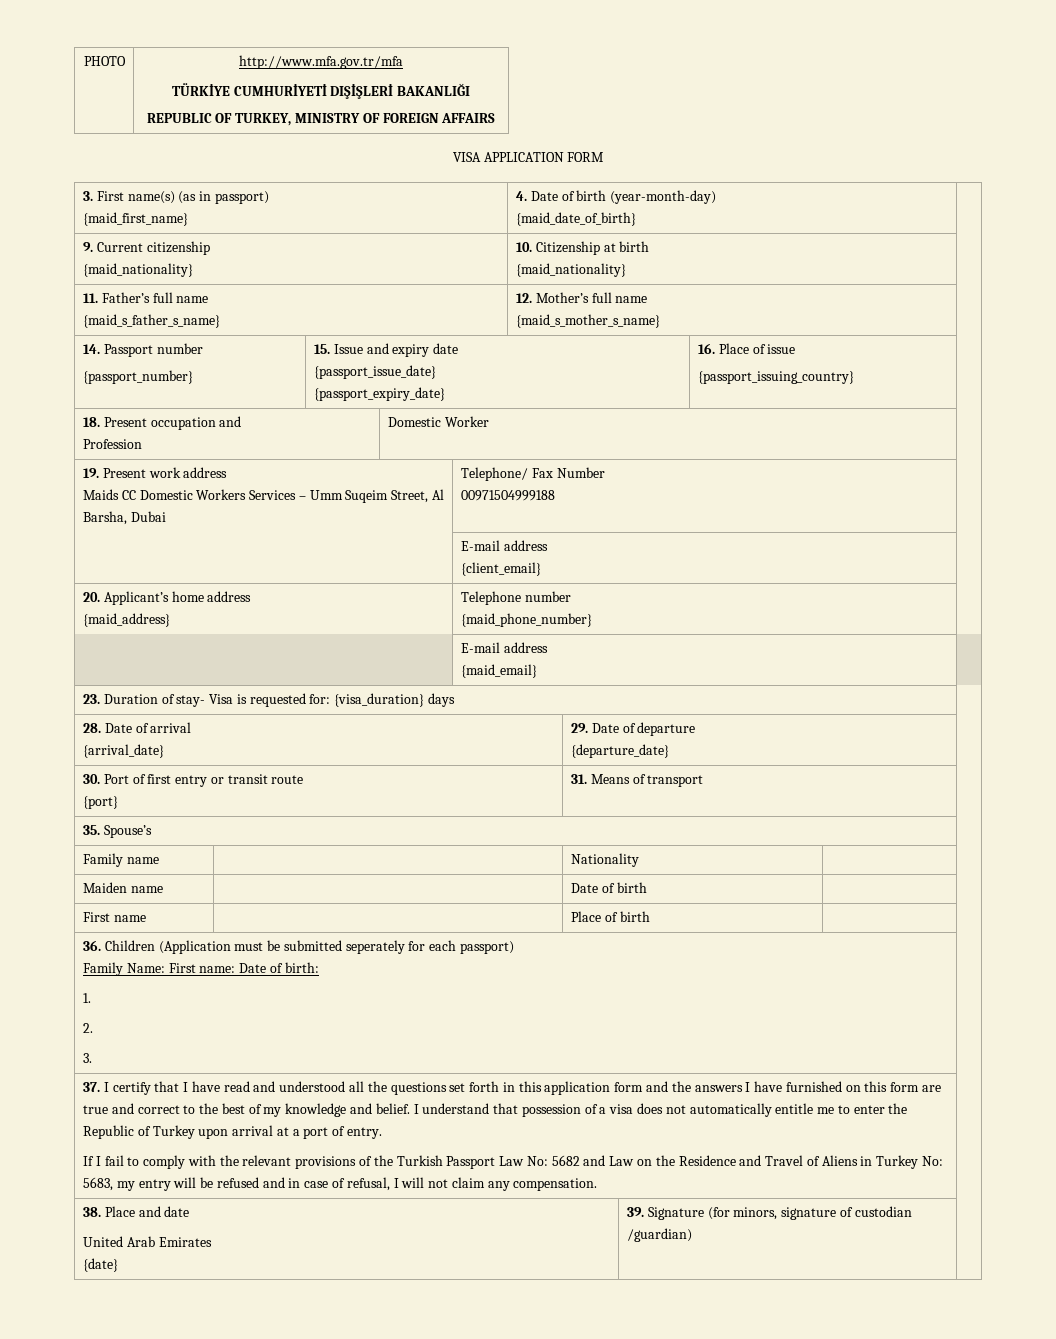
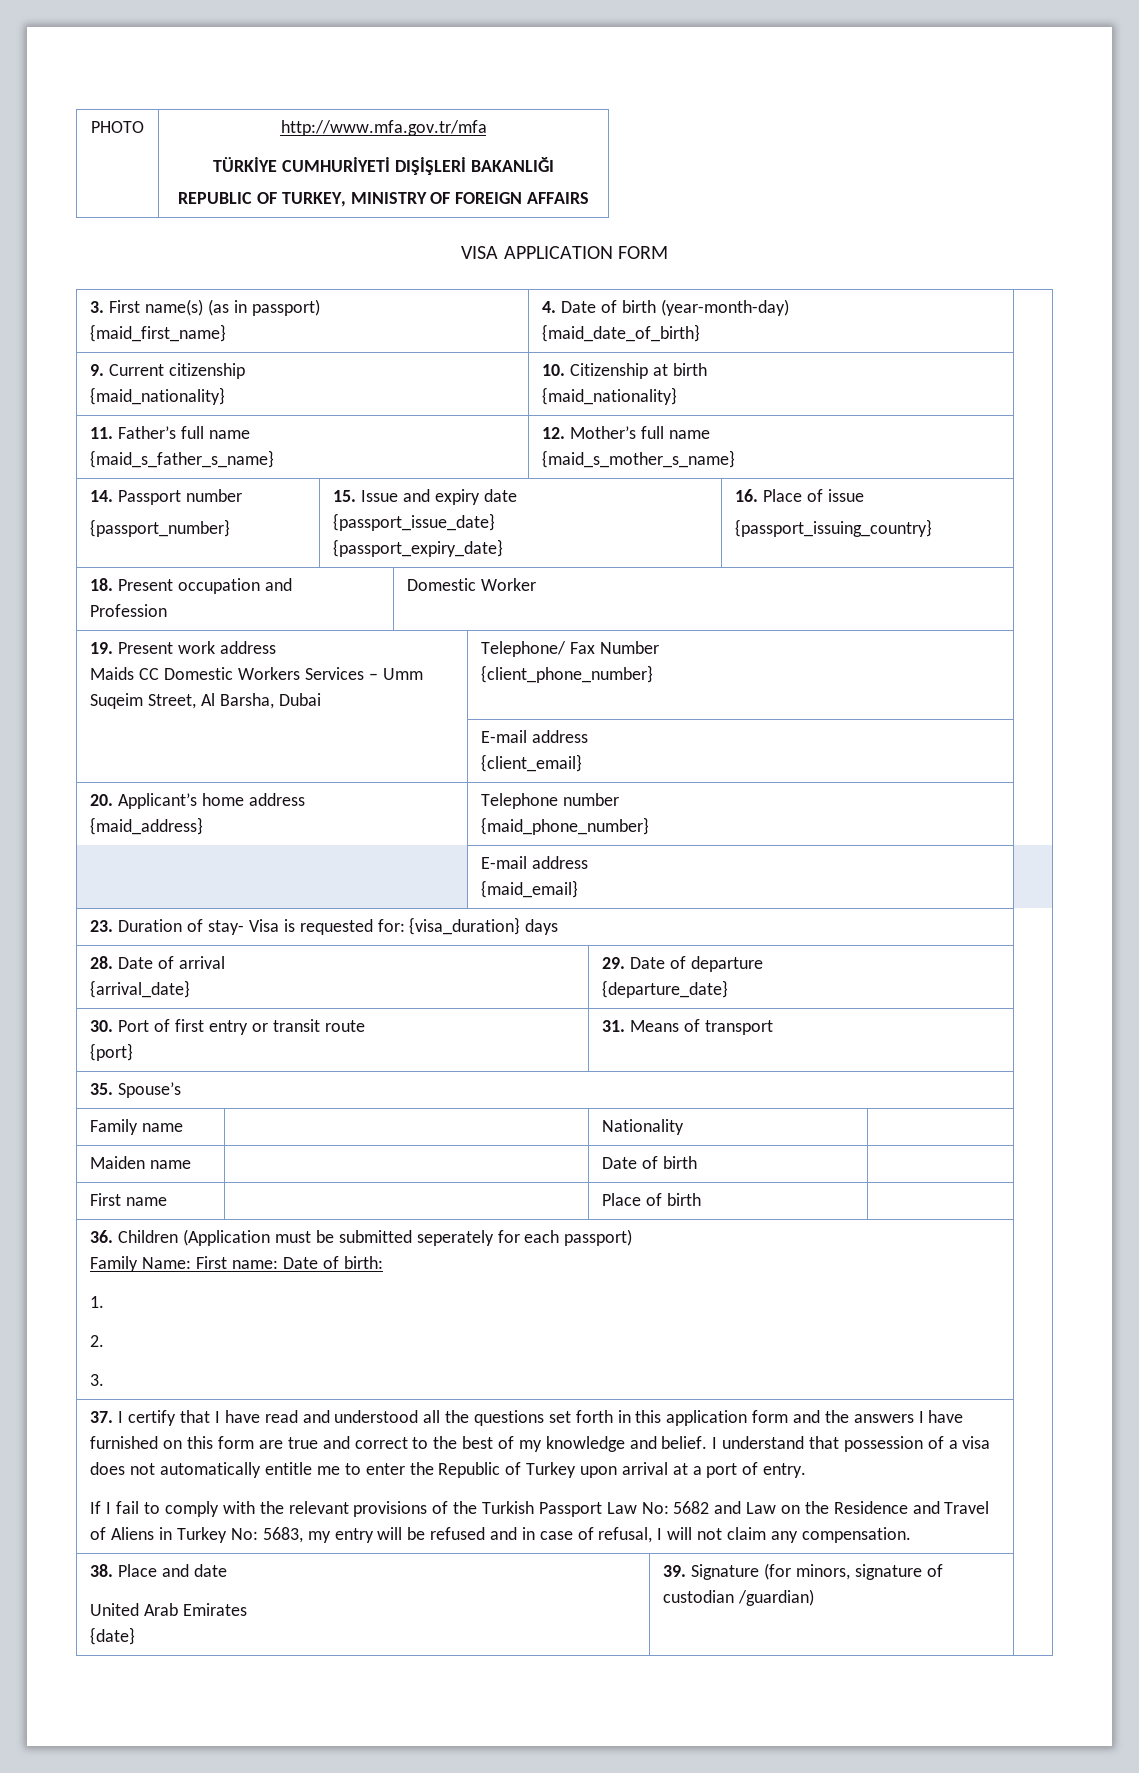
  19. Present work address
  Maids CC Domestic Workers Services – Umm Suqeim Street, Al Barsha, Dubai | Telephone/ Fax Number
- 00971504999188 |
+ {client_phone_number} |

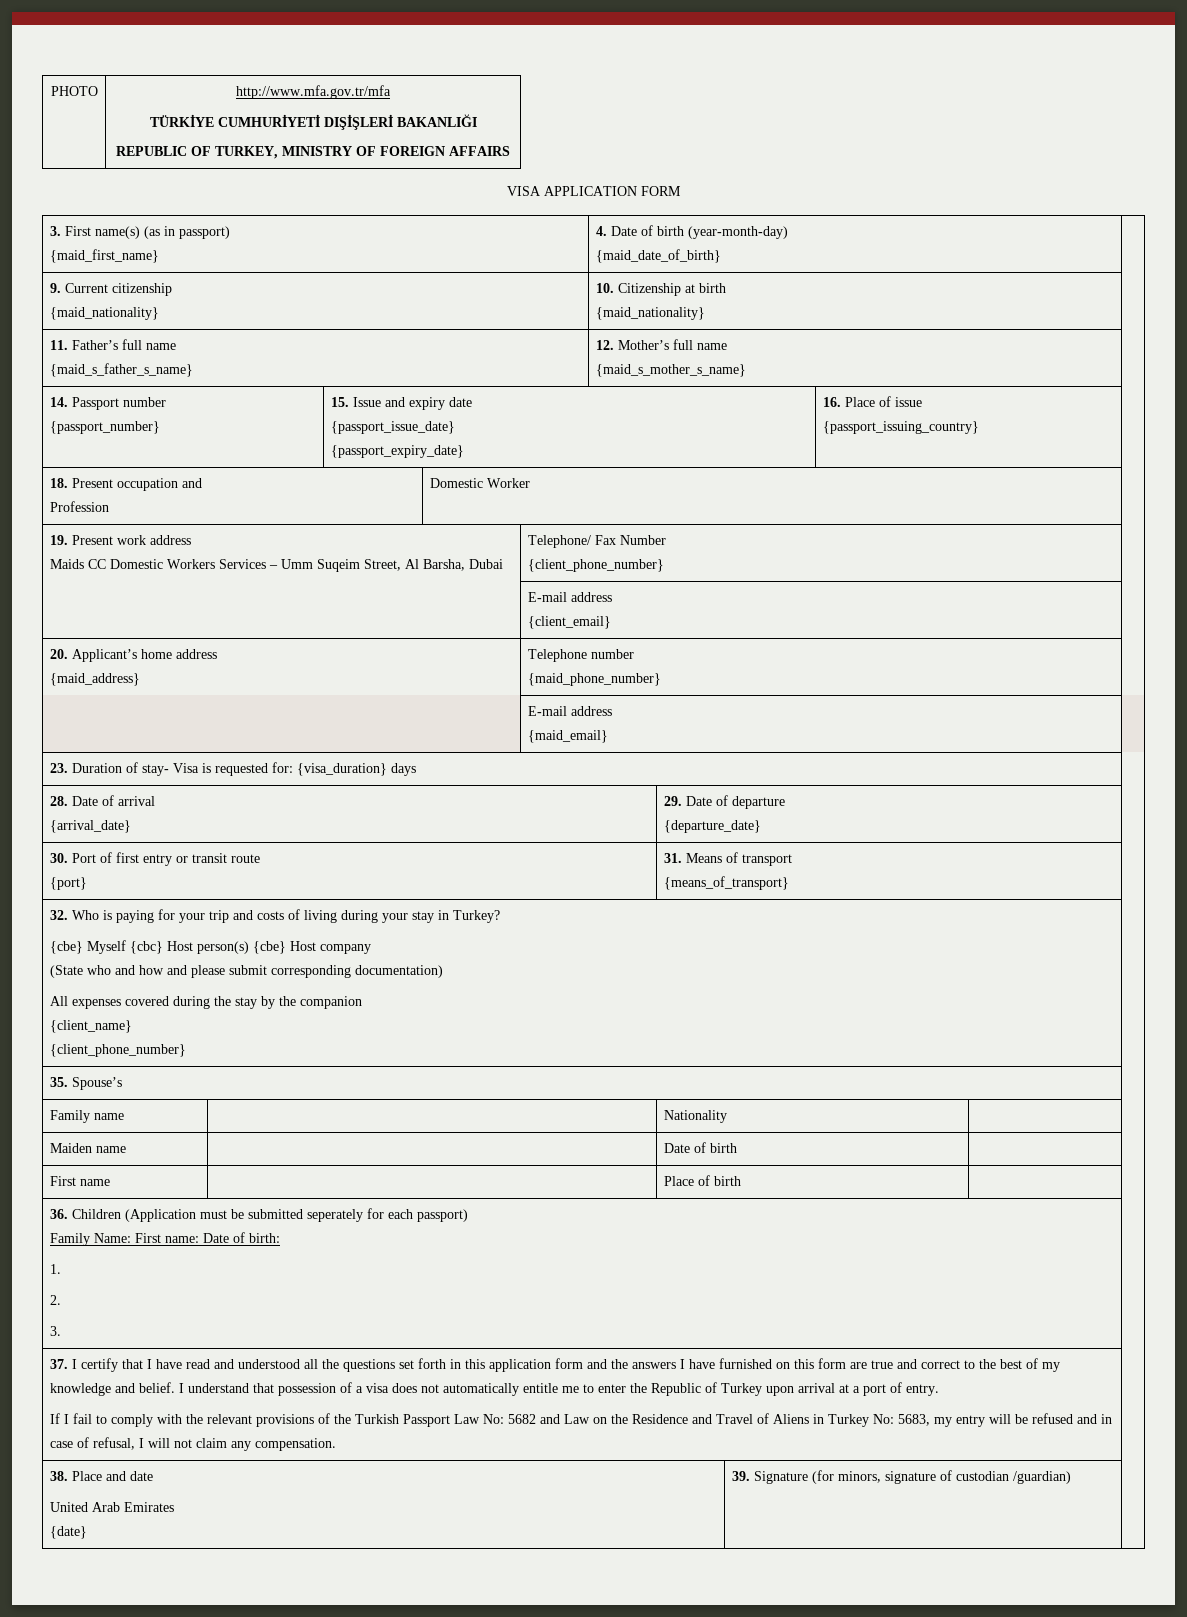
  30. Port of first entry or transit route
- {port} | 31. Means of transport |
+ {port} | 31. Means of transport
+ {means_of_transport} |
+ 32. Who is paying for your trip and costs of living during your stay in Turkey?
+ {cbe} Myself {cbc} Host person(s) {cbe} Host company
+ (State who and how and please submit corresponding documentation)
+ All expenses covered during the stay by the companion
+ {client_name}
+ {client_phone_number}

